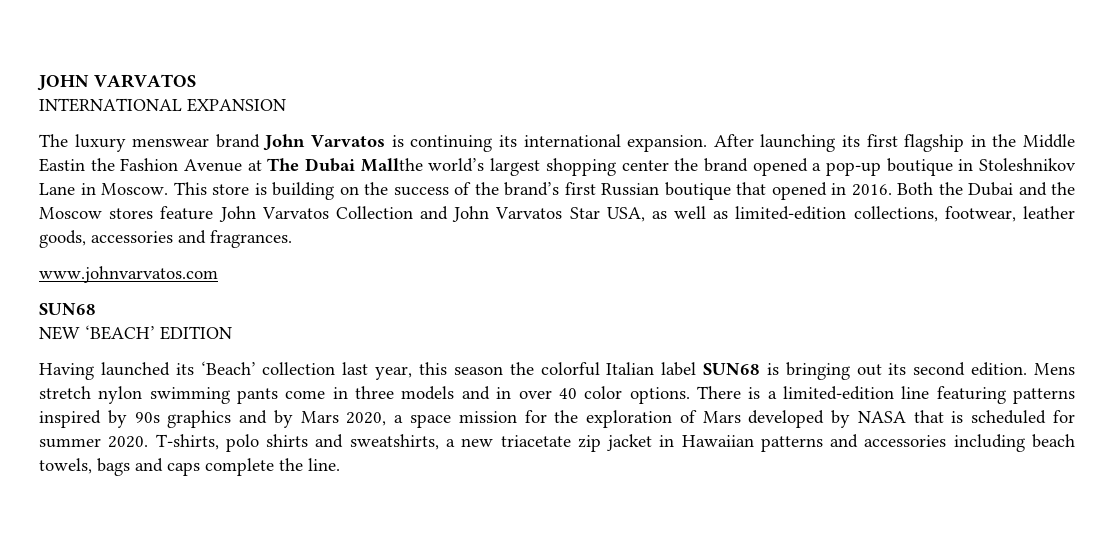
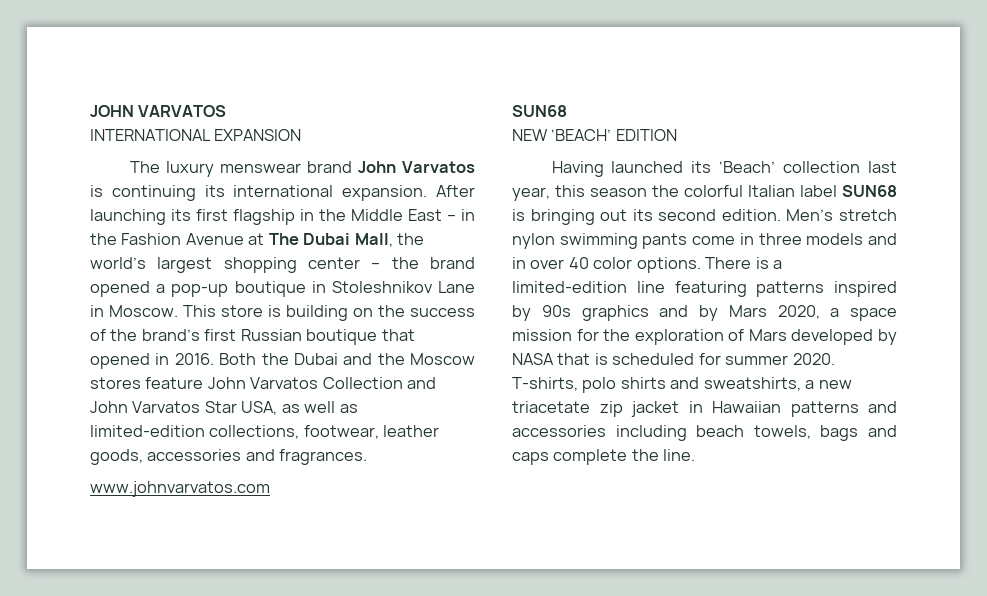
- After launching its first flagship in the Middle Eastin the Fashion Avenue at The Dubai Mallthe world’s largest shopping center the brand opened a pop-up boutique in Stoleshnikov Lane in Moscow.
+ After launching its first flagship in the Middle East – in the Fashion Avenue at The Dubai Mall, the world’s largest shopping center – the brand opened a pop-up boutique in Stoleshnikov Lane in Moscow.
- Mens stretch nylon swimming pants come in three models and in over 40 color options.
+ Men’s stretch nylon swimming pants come in three models and in over 40 color options.

